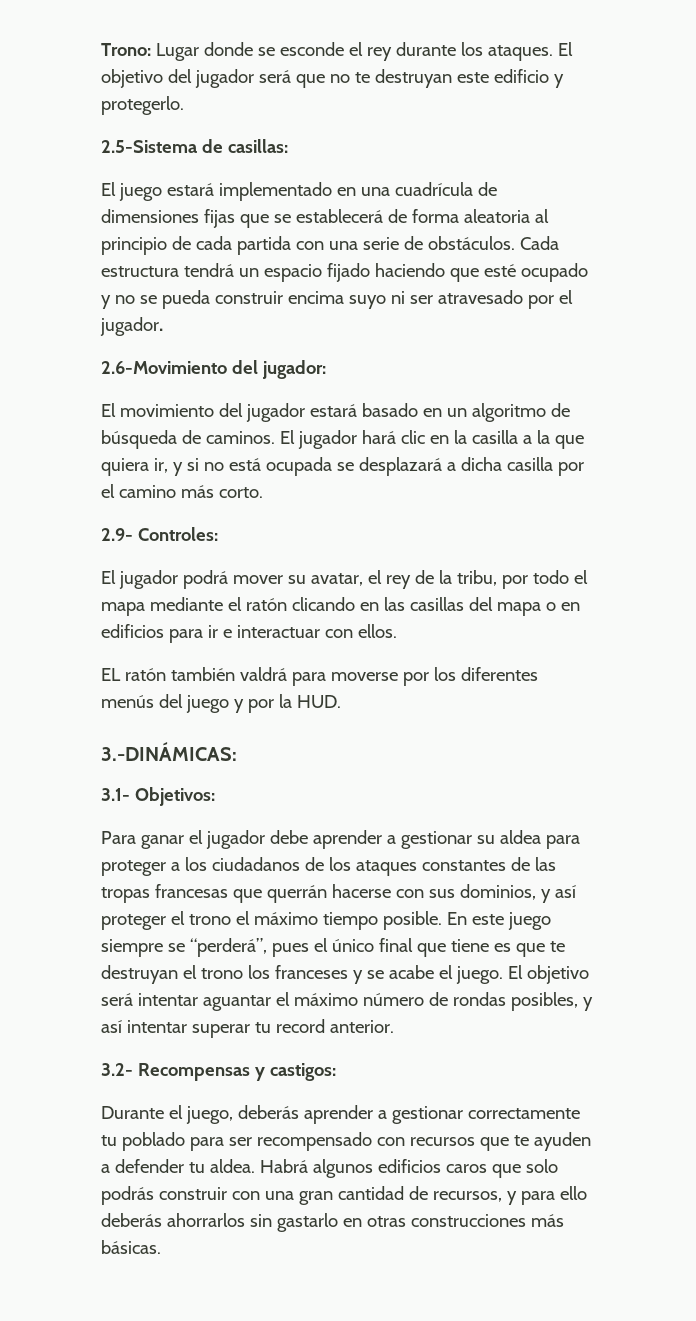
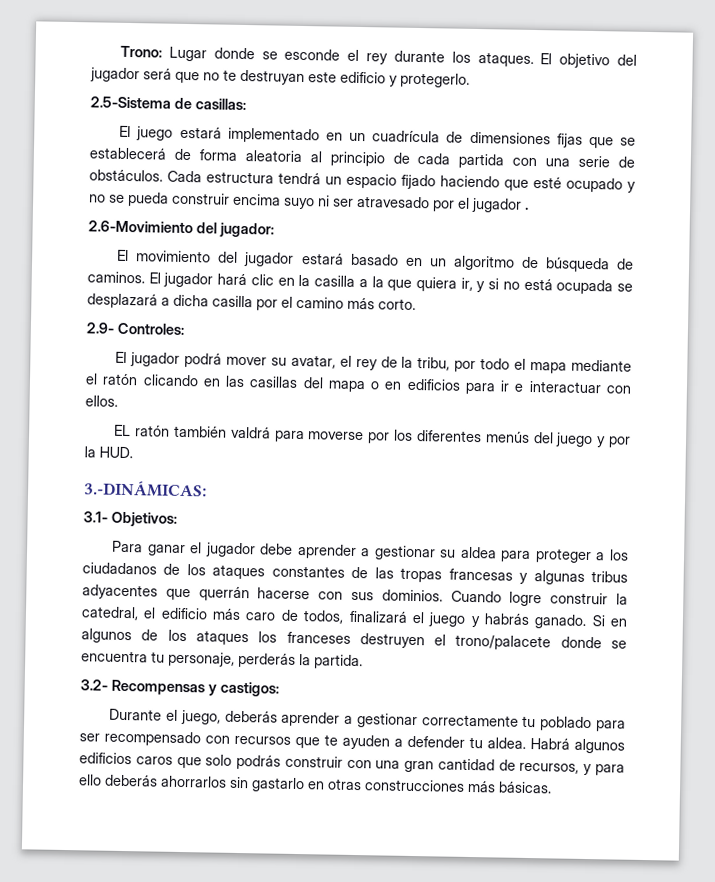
- El juego estará implementado en una cuadrícula de dimensiones fijas que se establecerá de forma aleatoria al principio de cada partida con una serie de obstáculos.
+ El juego estará implementado en un cuadrícula de dimensiones fijas que se establecerá de forma aleatoria al principio de cada partida con una serie de obstáculos.
- Cada estructura tendrá un espacio fijado haciendo que esté ocupado y no se pueda construir encima suyo ni ser atravesado por el jugador.
+ Cada estructura tendrá un espacio fijado haciendo que esté ocupado y no se pueda construir encima suyo ni ser atravesado por el jugador .
- Para ganar el jugador debe aprender a gestionar su aldea para proteger a los ciudadanos de los ataques constantes de las tropas francesas que querrán hacerse con sus dominios, y así proteger el trono el máximo tiempo posible. En este juego siempre se “perderá”, pues el único final que tiene es que te destruyan el trono los franceses y se acabe el juego. El objetivo será intentar aguantar el máximo número de rondas posibles, y así intentar superar tu record anterior.
+ Para ganar el jugador debe aprender a gestionar su aldea para proteger a los ciudadanos de los ataques constantes de las tropas francesas y algunas tribus adyacentes que querrán hacerse con sus dominios. Cuando logre construir la catedral, el edificio más caro de todos, finalizará el juego y habrás ganado. Si en algunos de los ataques los franceses destruyen el trono/palacete donde se encuentra tu personaje, perderás la partida.

